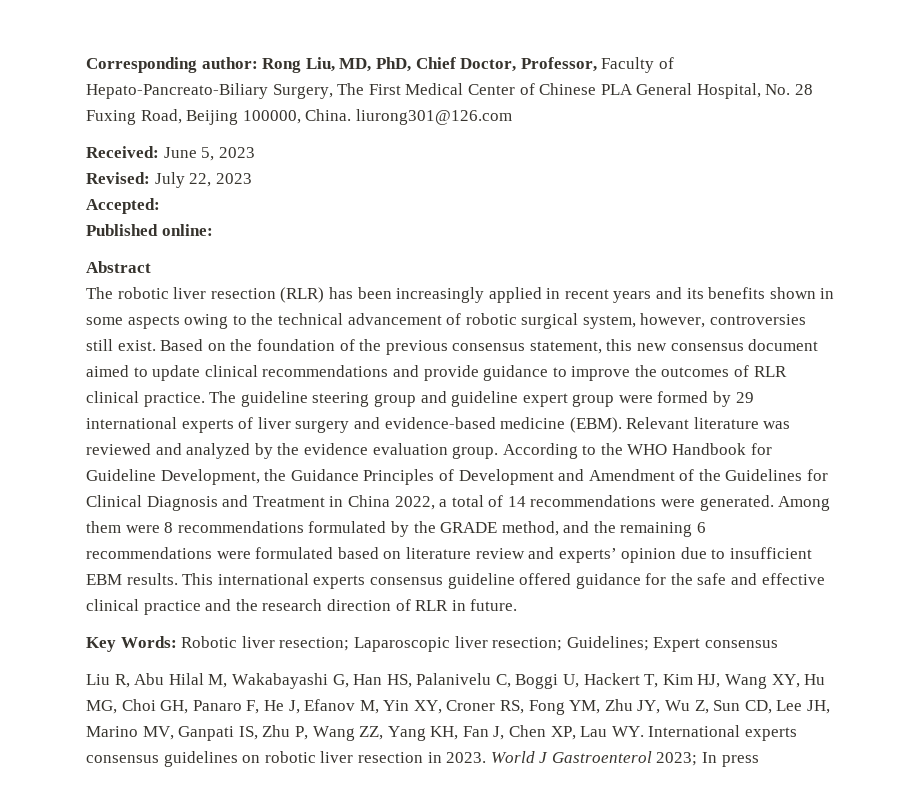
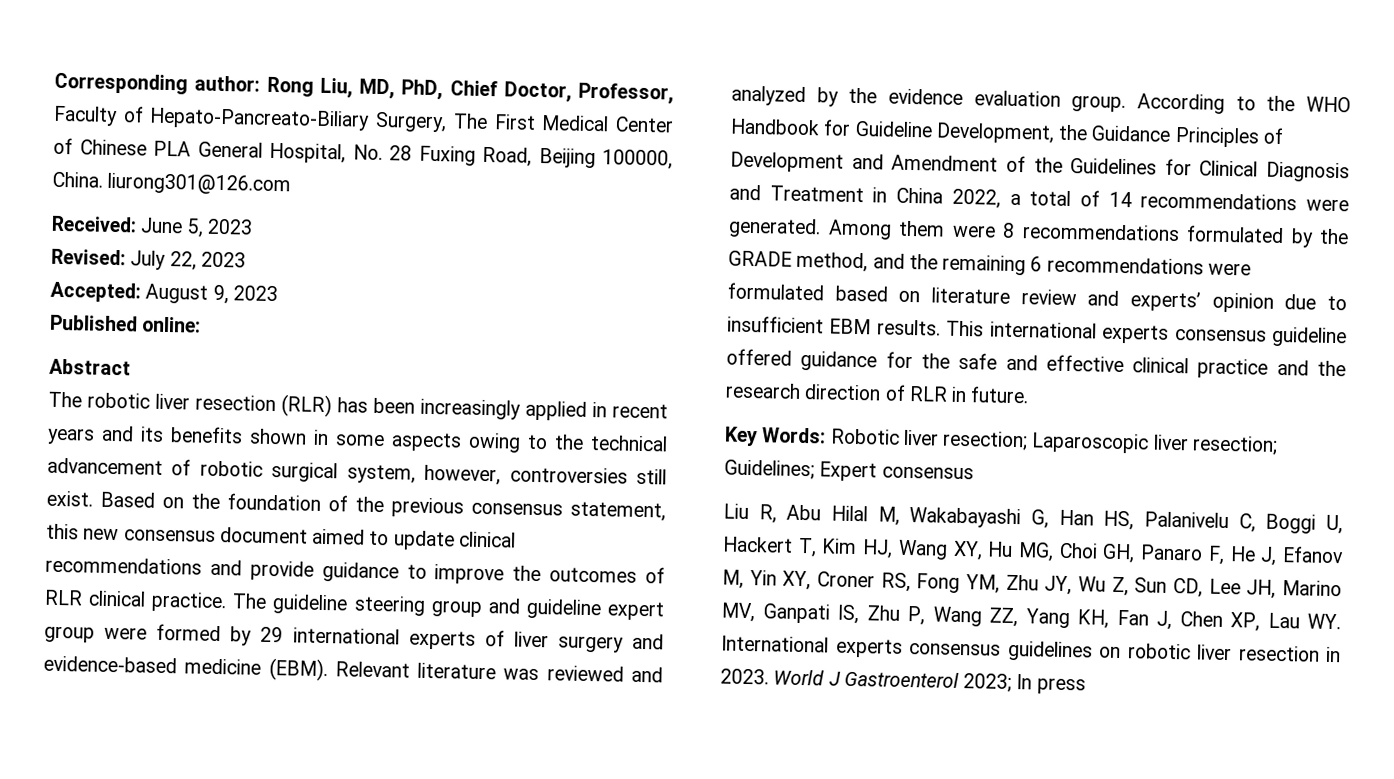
- Accepted:
+ Accepted: August 9, 2023

